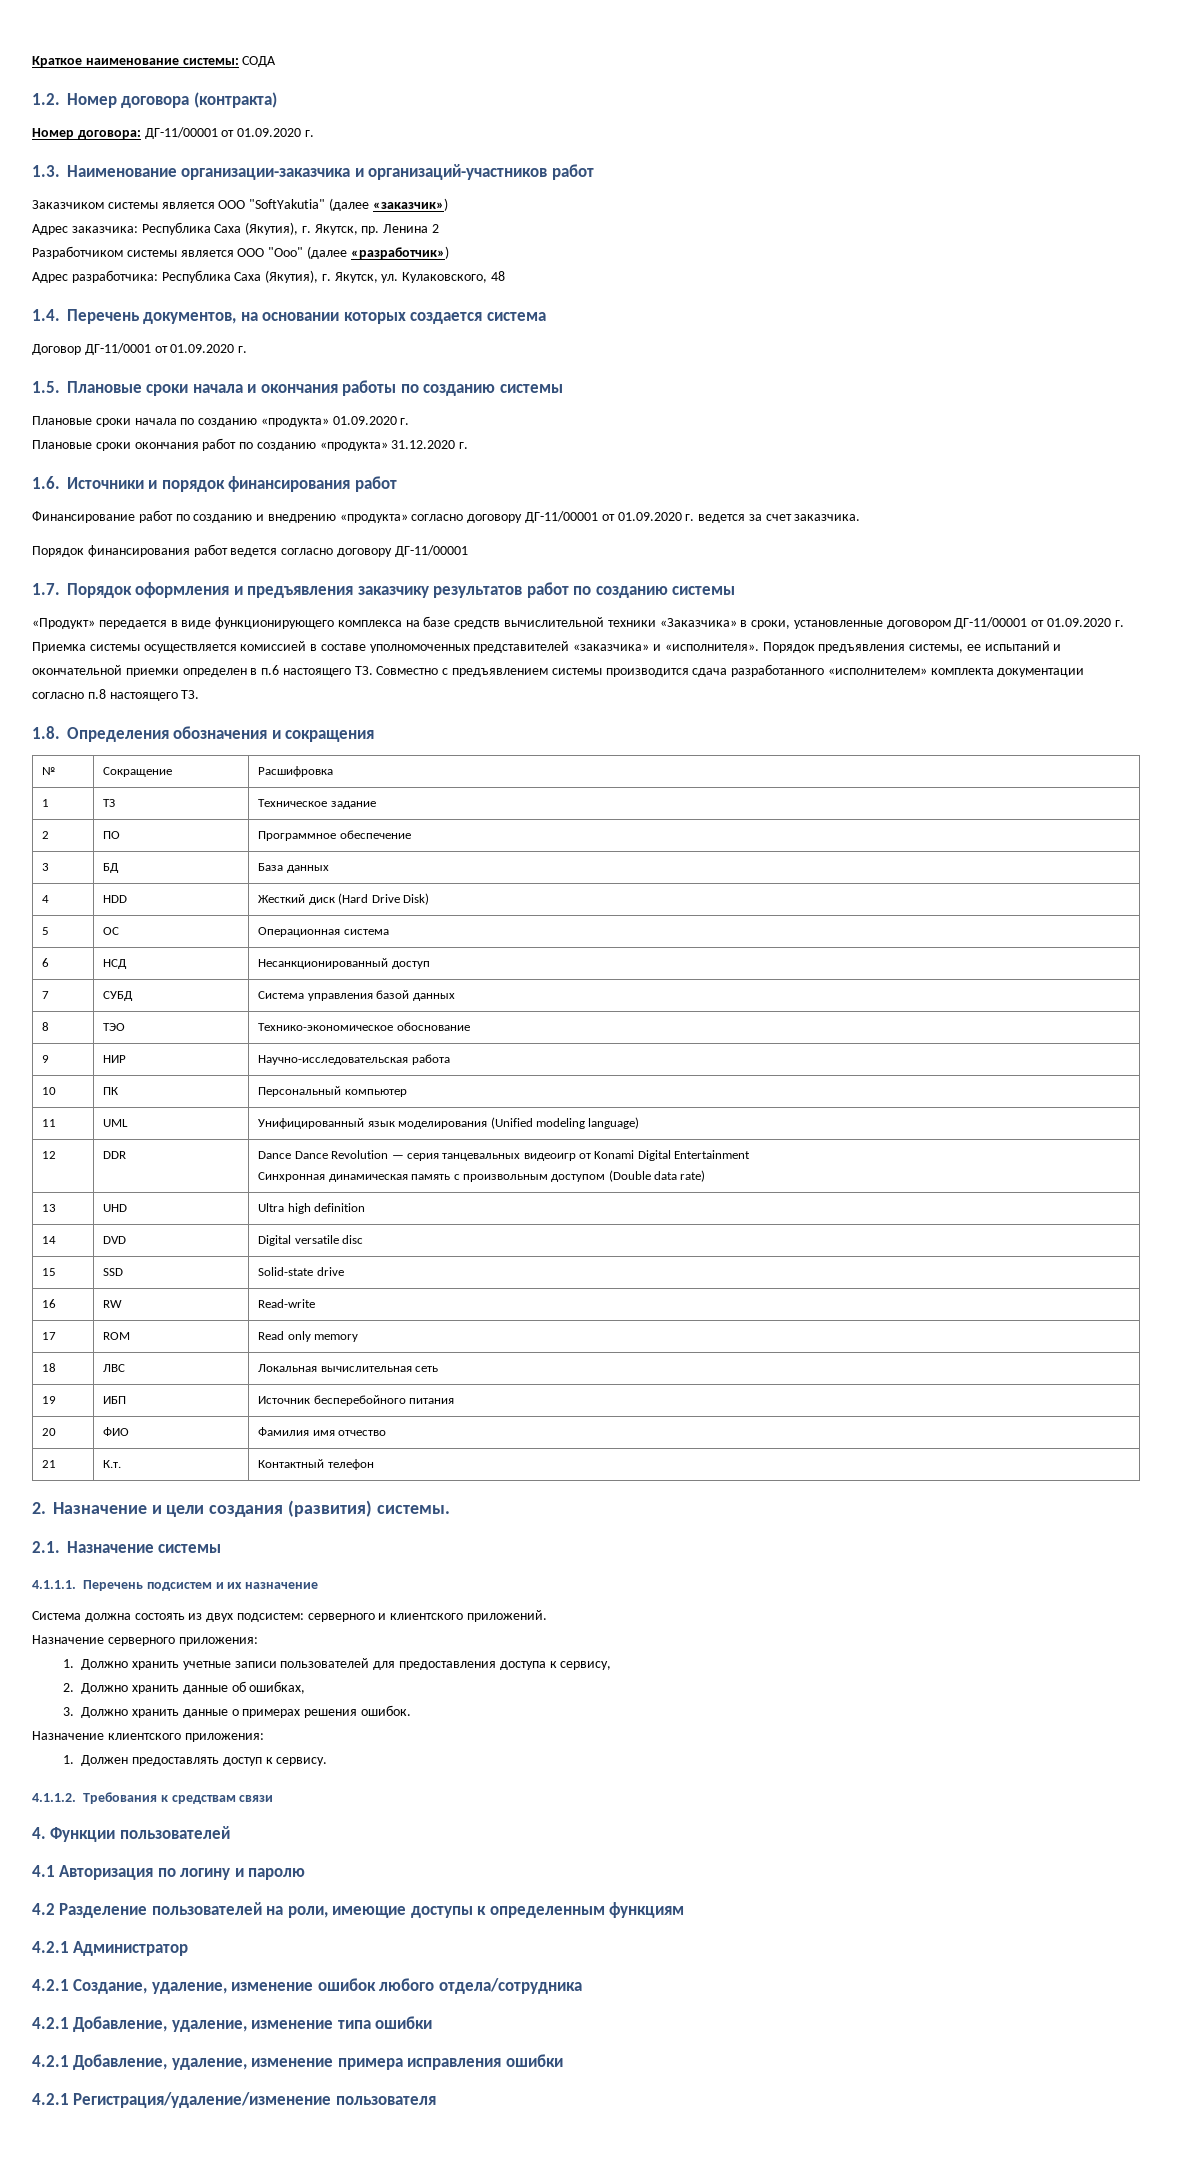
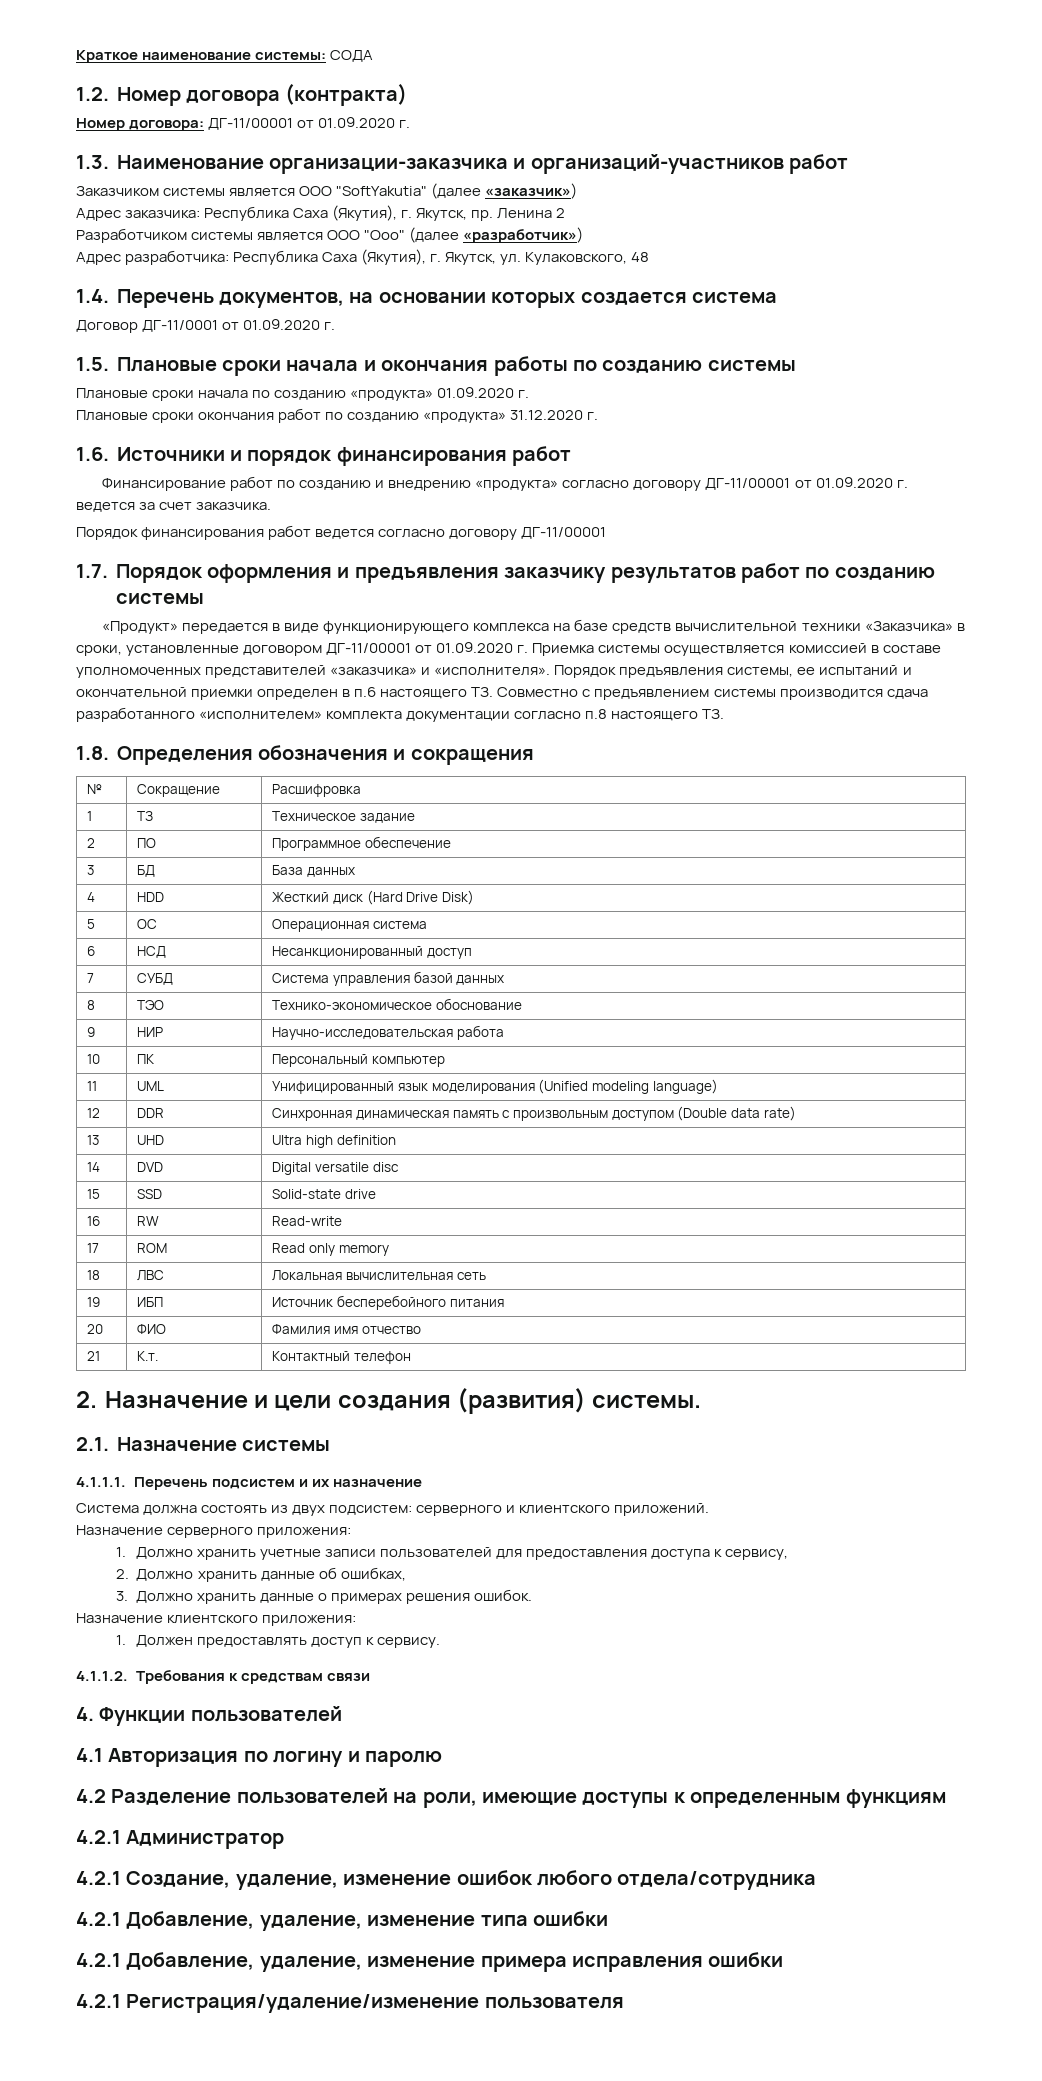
- 12 | DDR | Dance Dance Revolution — серия танцевальных видеоигр от Konami Digital Entertainment
- Cинхронная динамическая память с произвольным доступом (Double data rate)
+ 12 | DDR | Cинхронная динамическая память с произвольным доступом (Double data rate)

